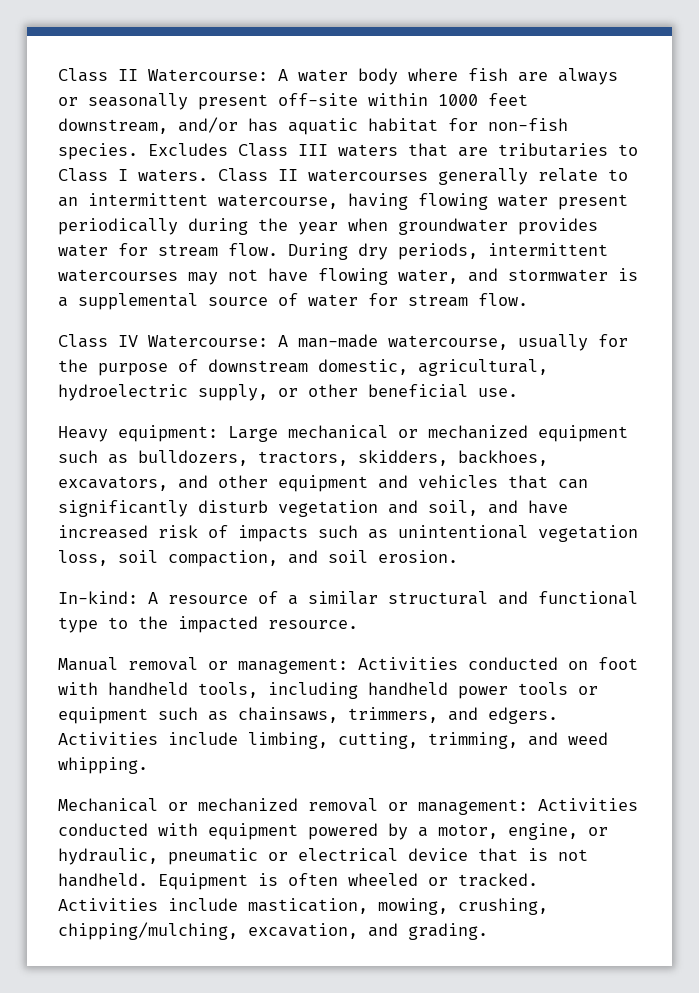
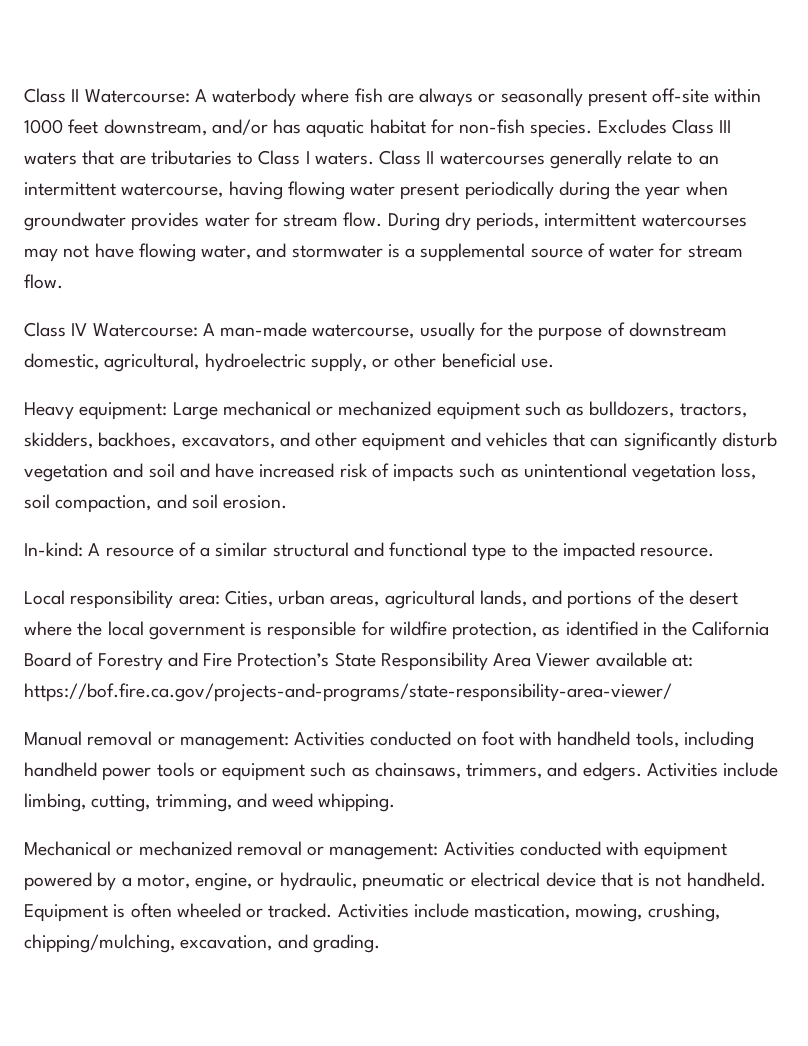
- Class II Watercourse: A water body where fish are always or seasonally present off-site within 1000 feet downstream, and/or has aquatic habitat for non-fish species.
+ Class II Watercourse: A waterbody where fish are always or seasonally present off-site within 1000 feet downstream, and/or has aquatic habitat for non-fish species.
- Heavy equipment: Large mechanical or mechanized equipment such as bulldozers, tractors, skidders, backhoes, excavators, and other equipment and vehicles that can significantly disturb vegetation and soil, and have increased risk of impacts such as unintentional vegetation loss, soil compaction, and soil erosion.
+ Heavy equipment: Large mechanical or mechanized equipment such as bulldozers, tractors, skidders, backhoes, excavators, and other equipment and vehicles that can significantly disturb vegetation and soil and have increased risk of impacts such as unintentional vegetation loss, soil compaction, and soil erosion.
+ Local responsibility area: Cities, urban areas, agricultural lands, and portions of the desert where the local government is responsible for wildfire protection, as identified in the California Board of Forestry and Fire Protection’s State Responsibility Area Viewer available at: https://bof.fire.ca.gov/projects-and-programs/state-responsibility-area-viewer/

